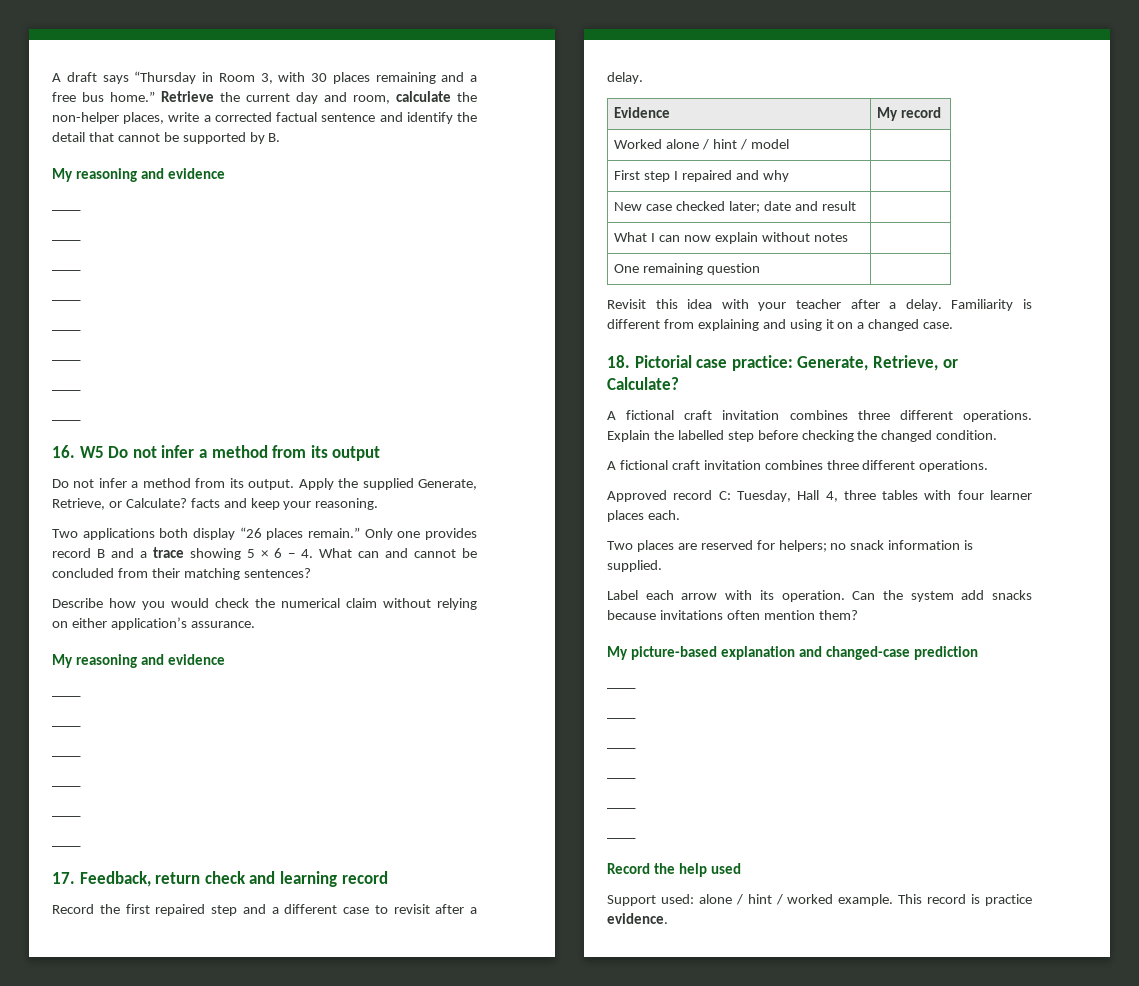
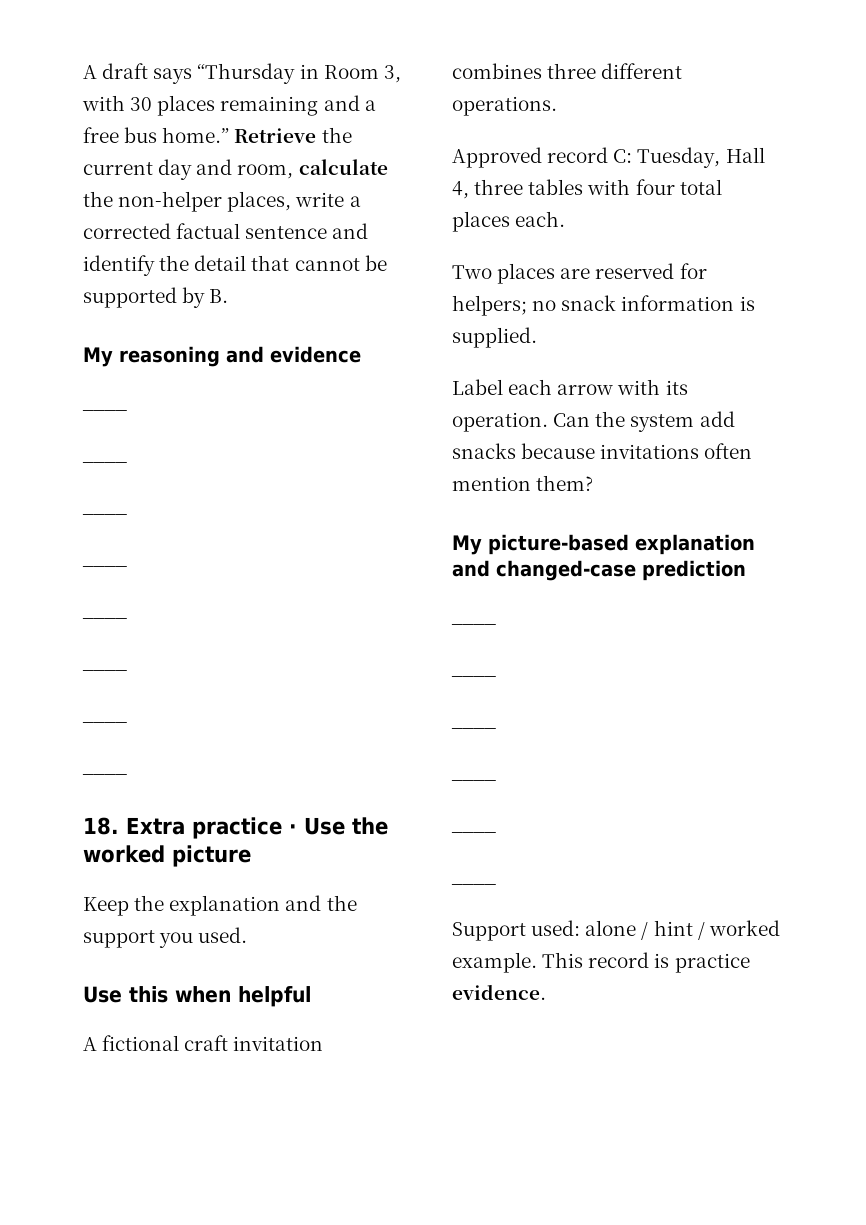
- 16. W5 Do not infer a method from its output
- Do not infer a method from its output. Apply the supplied Generate, Retrieve, or Calculate? facts and keep your reasoning.
- Two applications both display “26 places remain.” Only one provides record B and a trace showing 5 × 6 − 4. What can and cannot be concluded from their matching sentences?
- Describe how you would check the numerical claim without relying on either application’s assurance.
- My reasoning and evidence
- ____
- ____
- ____
- ____
- ____
- ____
- 17. Feedback, return check and learning record
- Record the first repaired step and a different case to revisit after a delay.
- Evidence | My record
- Worked alone / hint / model |
- First step I repaired and why |
- New case checked later; date and result |
- What I can now explain without notes |
- One remaining question |
- Revisit this idea with your teacher after a delay. Familiarity is different from explaining and using it on a changed case.
- 18. Pictorial case practice: Generate, Retrieve, or Calculate?
- A fictional craft invitation combines three different operations. Explain the labelled step before checking the changed condition.
+ 18. Extra practice · Use the worked picture
+ Keep the explanation and the support you used.
+ Use this when helpful
- Approved record C: Tuesday, Hall 4, three tables with four learner places each.
+ Approved record C: Tuesday, Hall 4, three tables with four total places each.
- Record the help used

